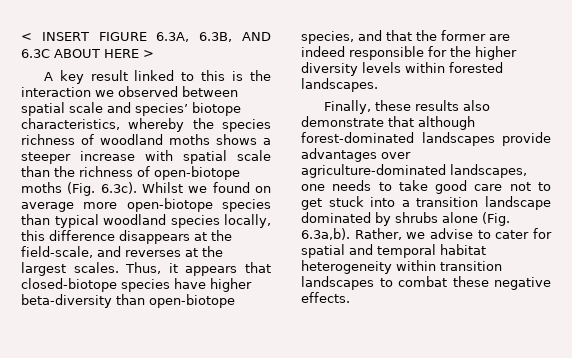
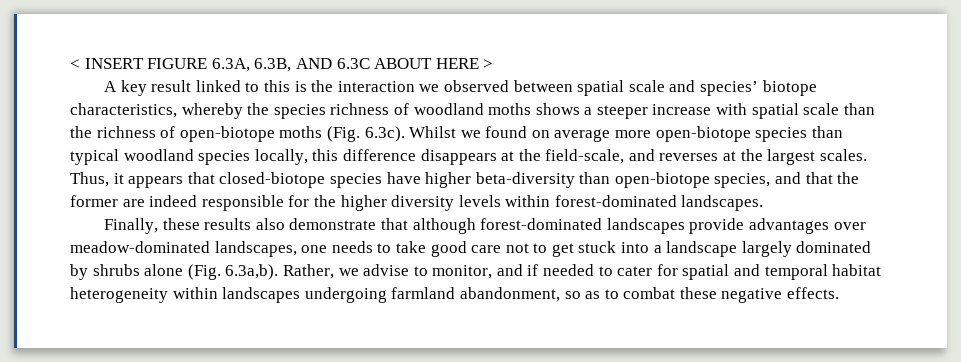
- Thus, it appears that closed-biotope species have higher beta-diversity than open-biotope species, and that the former are indeed responsible for the higher diversity levels within forested landscapes.
+ Thus, it appears that closed-biotope species have higher beta-diversity than open-biotope species, and that the former are indeed responsible for the higher diversity levels within forest-dominated landscapes.
- Finally, these results also demonstrate that although forest-dominated landscapes provide advantages over agriculture-dominated landscapes, one needs to take good care not to get stuck into a transition landscape dominated by shrubs alone (Fig. 6.3a,b). Rather, we advise to cater for spatial and temporal habitat heterogeneity within transition landscapes to combat these negative effects.
+ Finally, these results also demonstrate that although forest-dominated landscapes provide advantages over meadow-dominated landscapes, one needs to take good care not to get stuck into a landscape largely dominated by shrubs alone (Fig. 6.3a,b). Rather, we advise to monitor, and if needed to cater for spatial and temporal habitat heterogeneity within landscapes undergoing farmland abandonment, so as to combat these negative effects.

